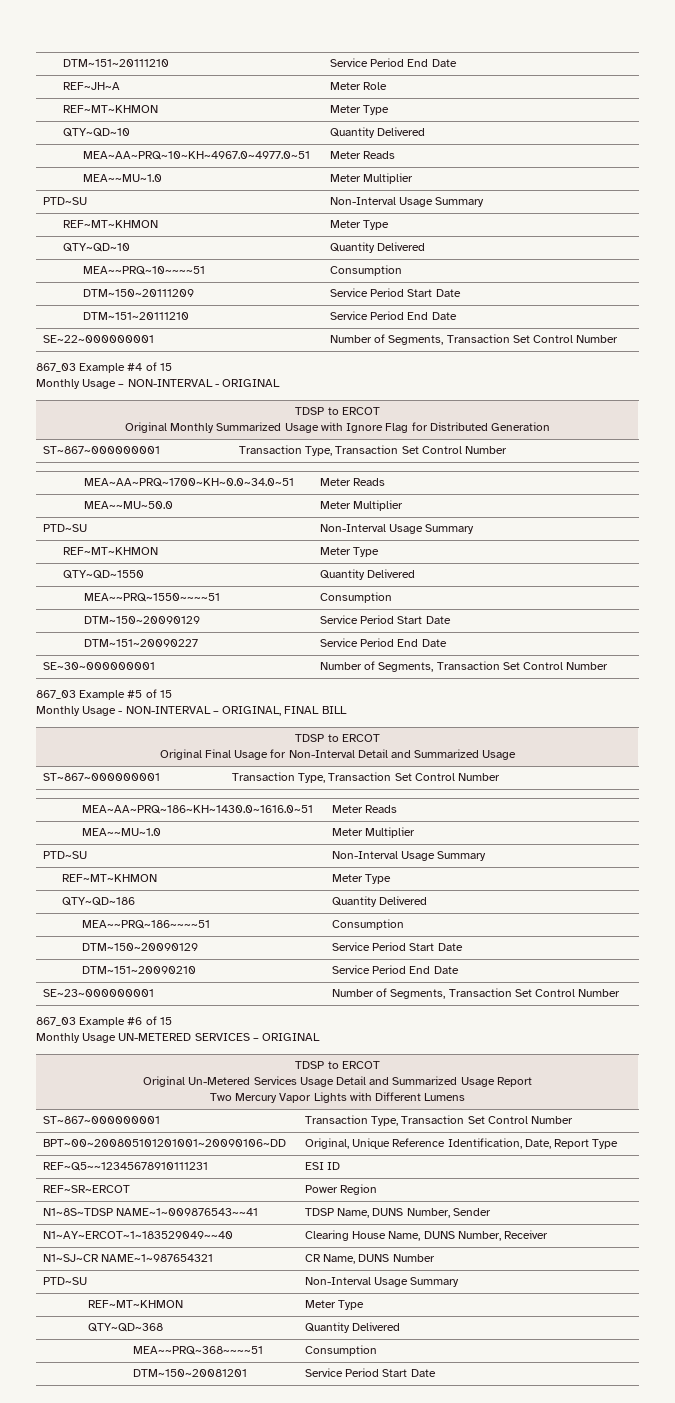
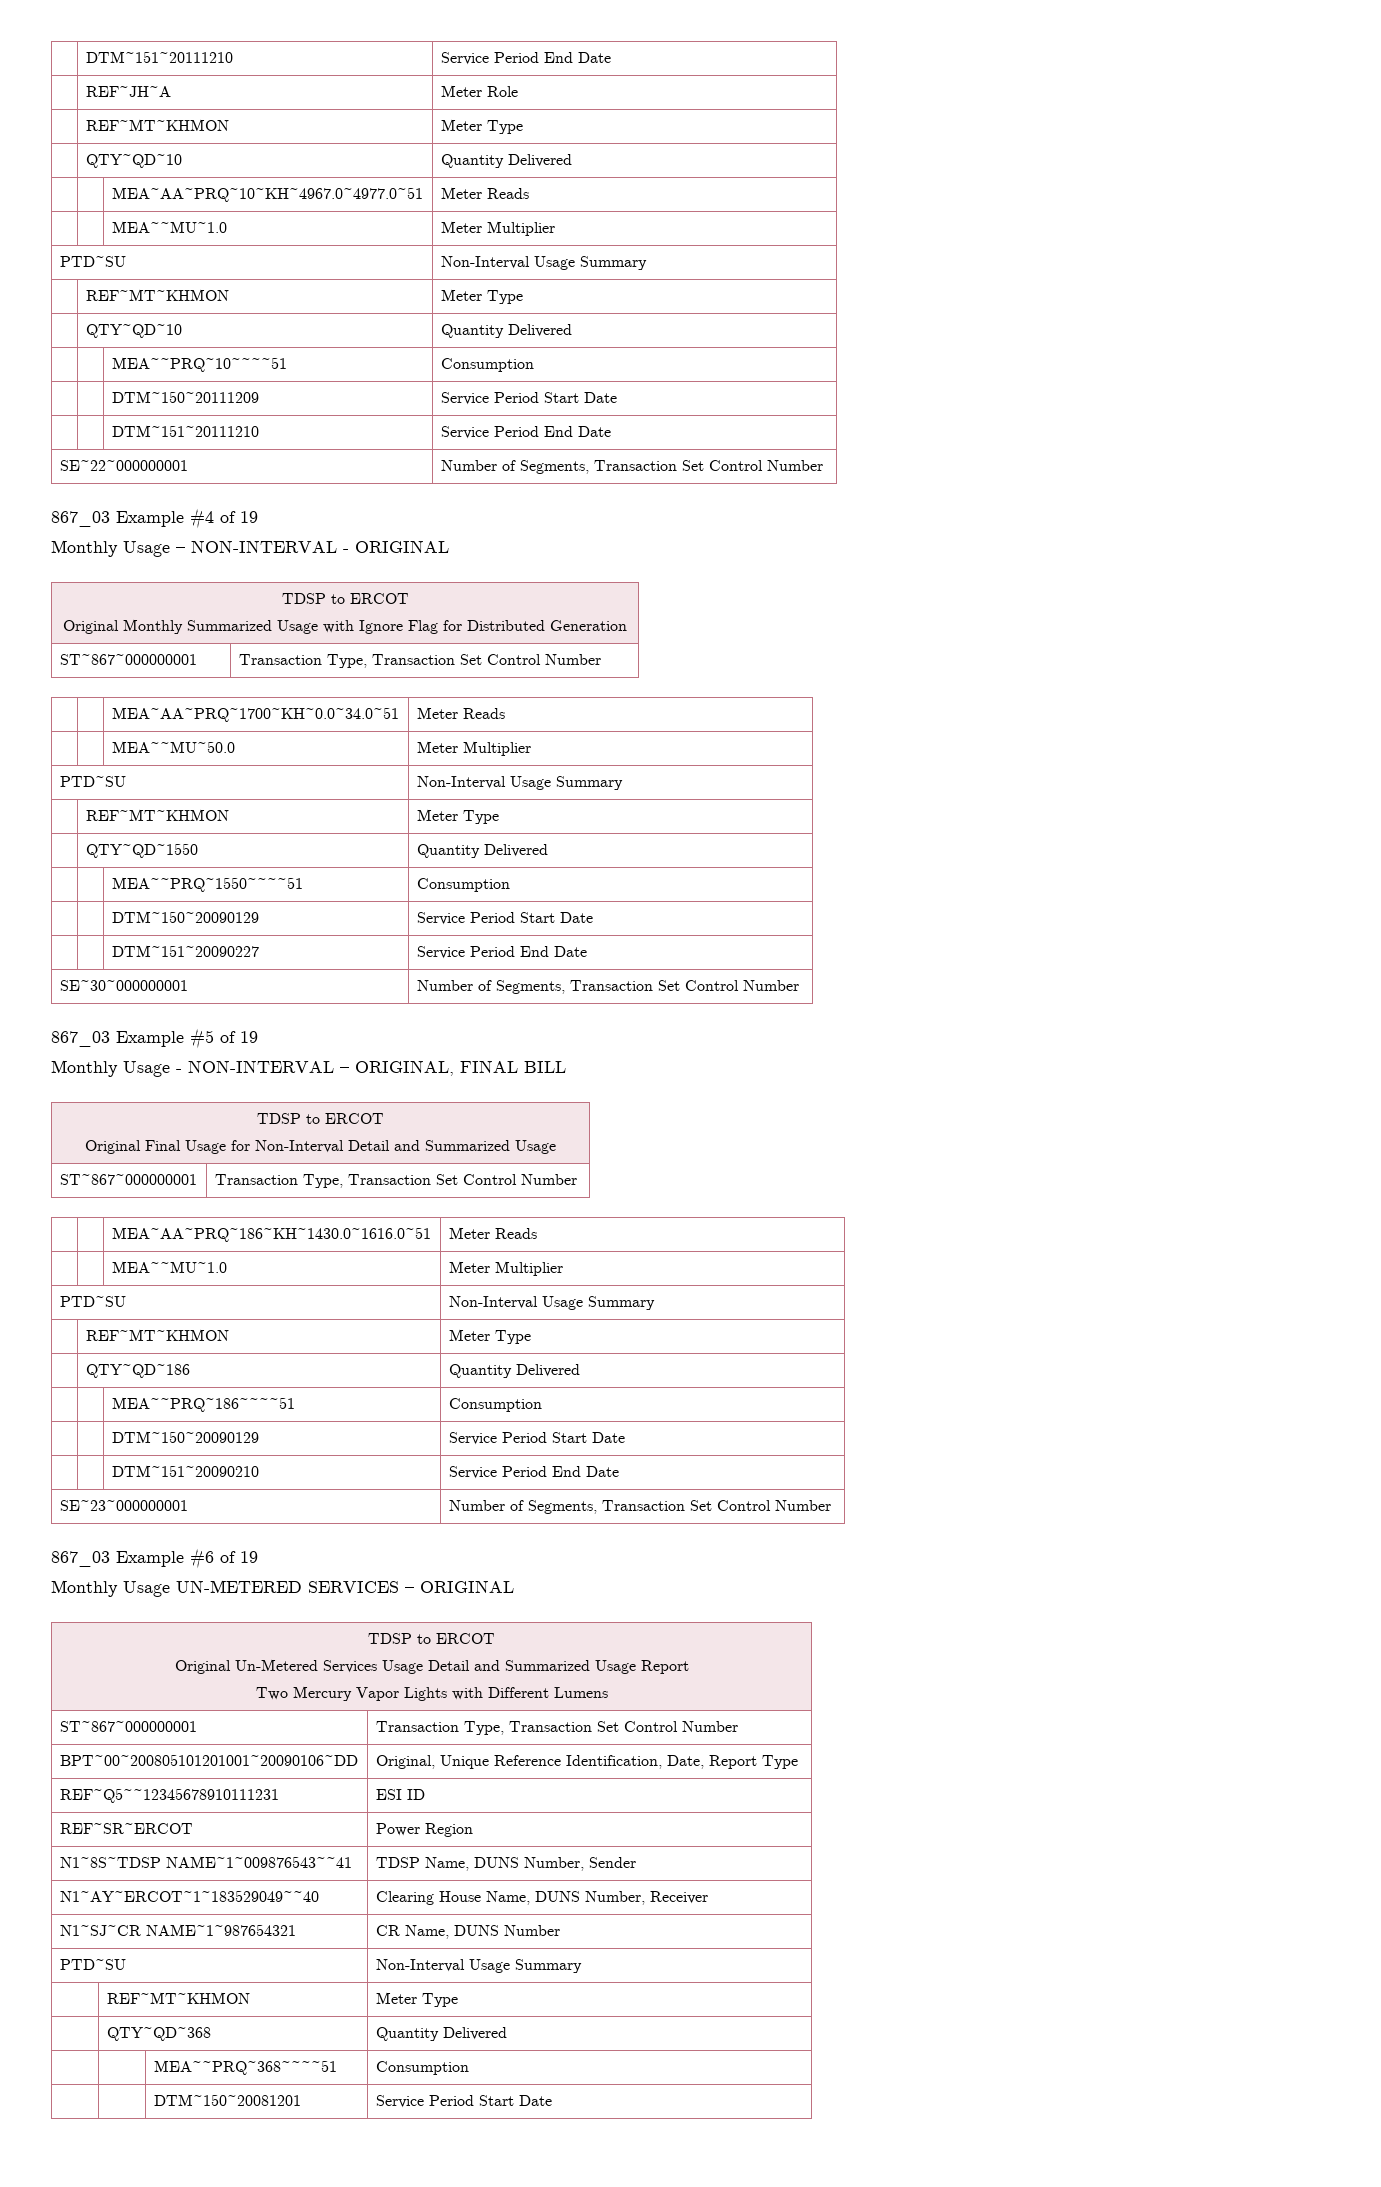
- 867_03 Example #4 of 15
+ 867_03 Example #4 of 19
- 867_03 Example #5 of 15
+ 867_03 Example #5 of 19
- 867_03 Example #6 of 15
+ 867_03 Example #6 of 19

